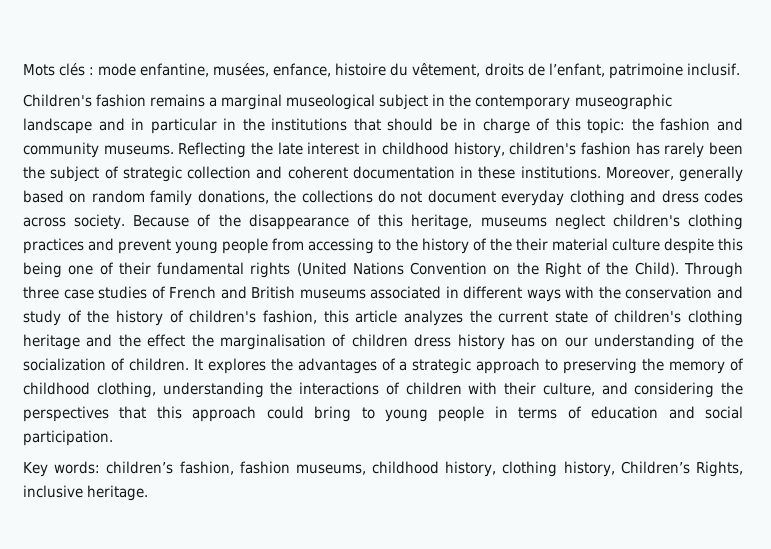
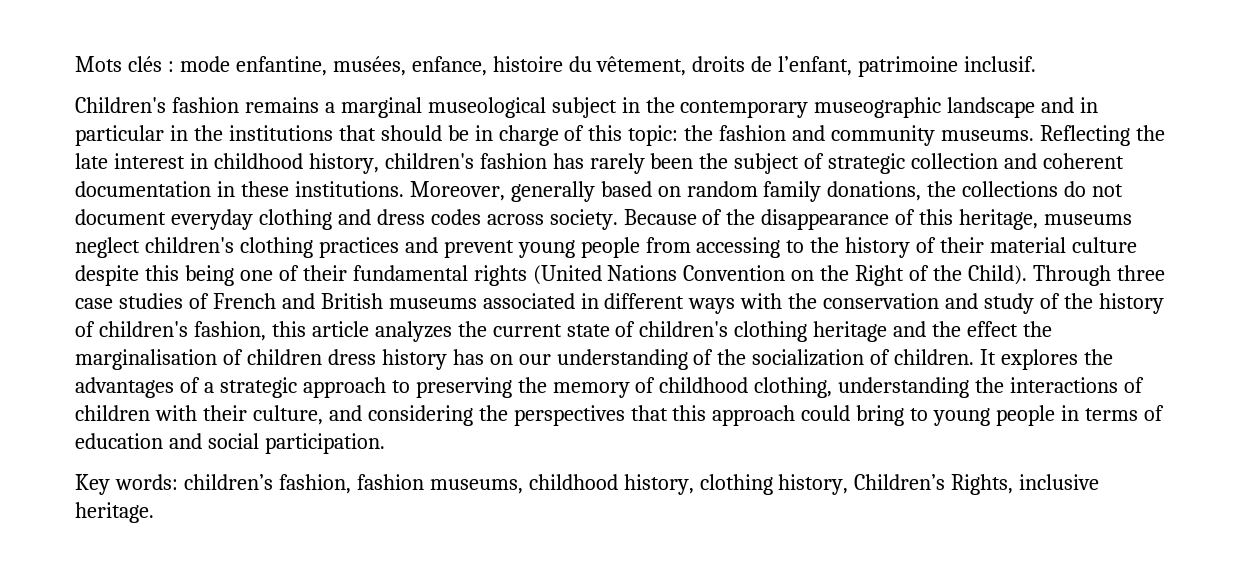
- Because of the disappearance of this heritage, museums neglect children's clothing practices and prevent young people from accessing to the history of the their material culture despite this being one of their fundamental rights (United Nations Convention on the Right of the Child).
+ Because of the disappearance of this heritage, museums neglect children's clothing practices and prevent young people from accessing to the history of their material culture despite this being one of their fundamental rights (United Nations Convention on the Right of the Child).

